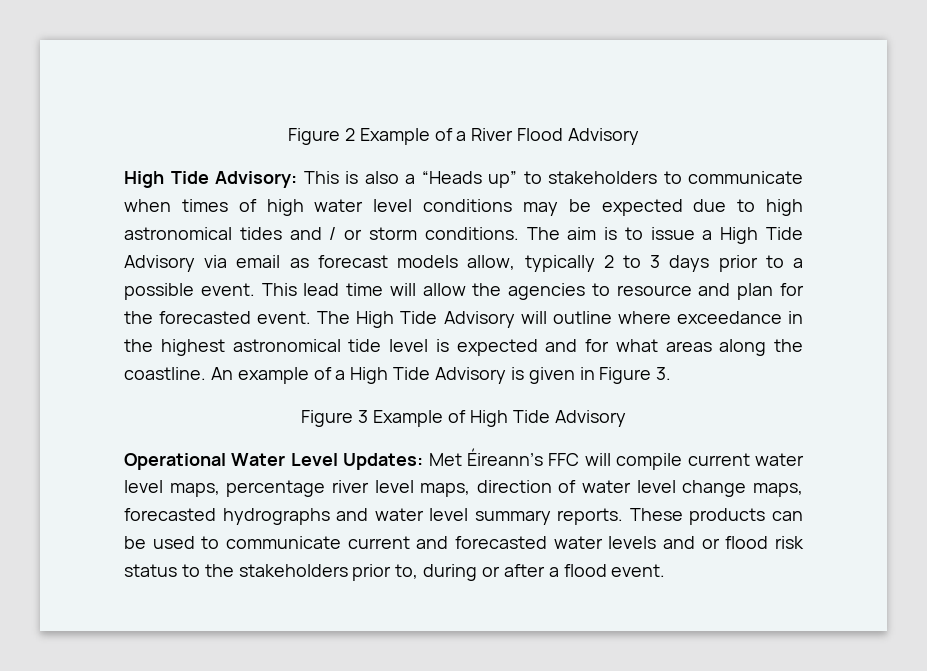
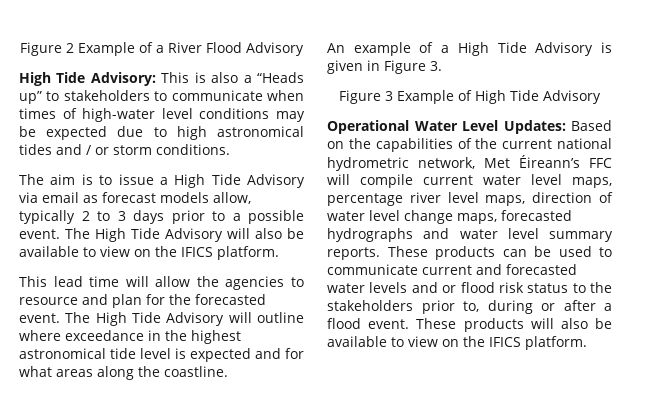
- High Tide Advisory: This is also a “Heads up” to stakeholders to communicate when times of high water level conditions may be expected due to high astronomical tides and / or storm conditions. The aim is to issue a High Tide Advisory via email as forecast models allow, typically 2 to 3 days prior to a possible event. This lead time will allow the agencies to resource and plan for the forecasted event.
+ High Tide Advisory: This is also a “Heads up” to stakeholders to communicate when times of high-water level conditions may be expected due to high astronomical tides and / or storm conditions.
+ The aim is to issue a High Tide Advisory via email as forecast models allow, typically 2 to 3 days prior to a possible event. The High Tide Advisory will also be available to view on the IFICS platform.
+ This lead time will allow the agencies to resource and plan for the forecasted event.
- The High Tide Advisory will outline where exceedance in the highest astronomical tide level is expected and for what areas along the coastline. An example of a High Tide Advisory is given in Figure 3.
+ The High Tide Advisory will outline where exceedance in the highest astronomical tide level is expected and for what areas along the coastline.
+ An example of a High Tide Advisory is given in Figure 3.
- Operational Water Level Updates: Met Éireann’s FFC will compile current water level maps, percentage river level maps, direction of water level change maps, forecasted hydrographs and water level summary reports.
+ Operational Water Level Updates: Based on the capabilities of the current national hydrometric network, Met Éireann’s FFC will compile current water level maps, percentage river level maps, direction of water level change maps, forecasted hydrographs and water level summary reports.
+ These products will also be available to view on the IFICS platform.

